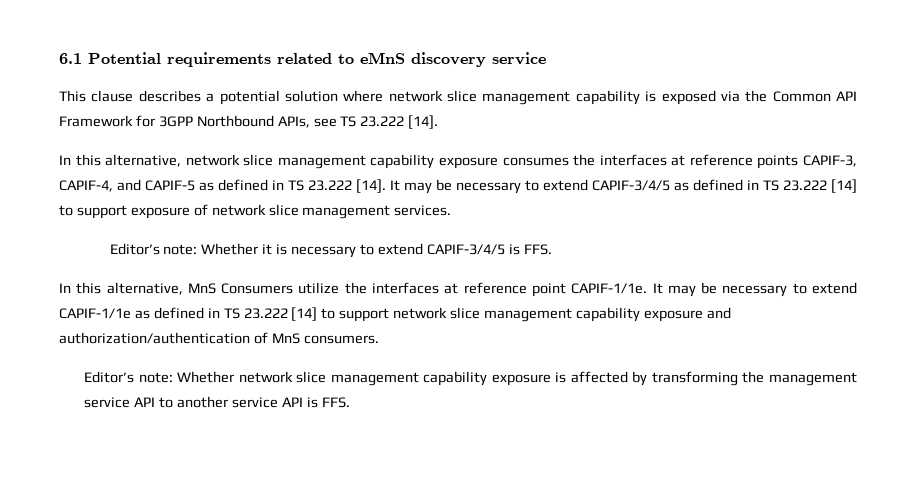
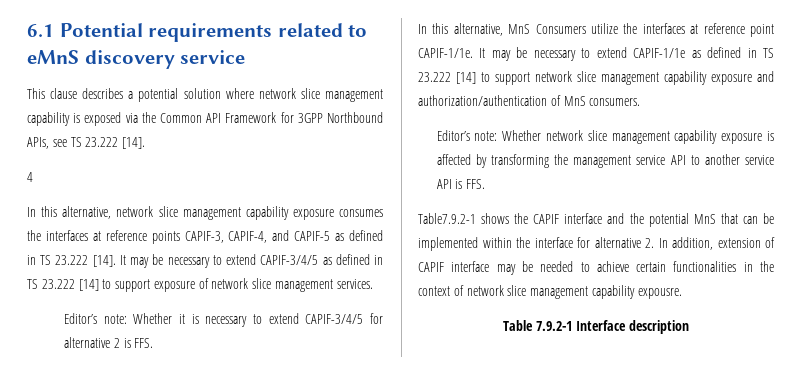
+ 4
- Editor’s note: Whether it is necessary to extend CAPIF-3/4/5 is FFS.
+ Editor’s note: Whether it is necessary to extend CAPIF-3/4/5 for alternative 2 is FFS.
+ Table7.9.2-1 shows the CAPIF interface and the potential MnS that can be implemented within the interface for alternative 2. In addition, extension of CAPIF interface may be needed to achieve certain functionalities in the context of network slice management capability expousre.
+ Table 7.9.2-1 Interface description

